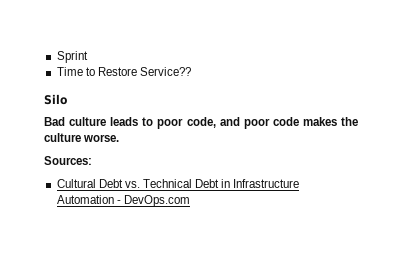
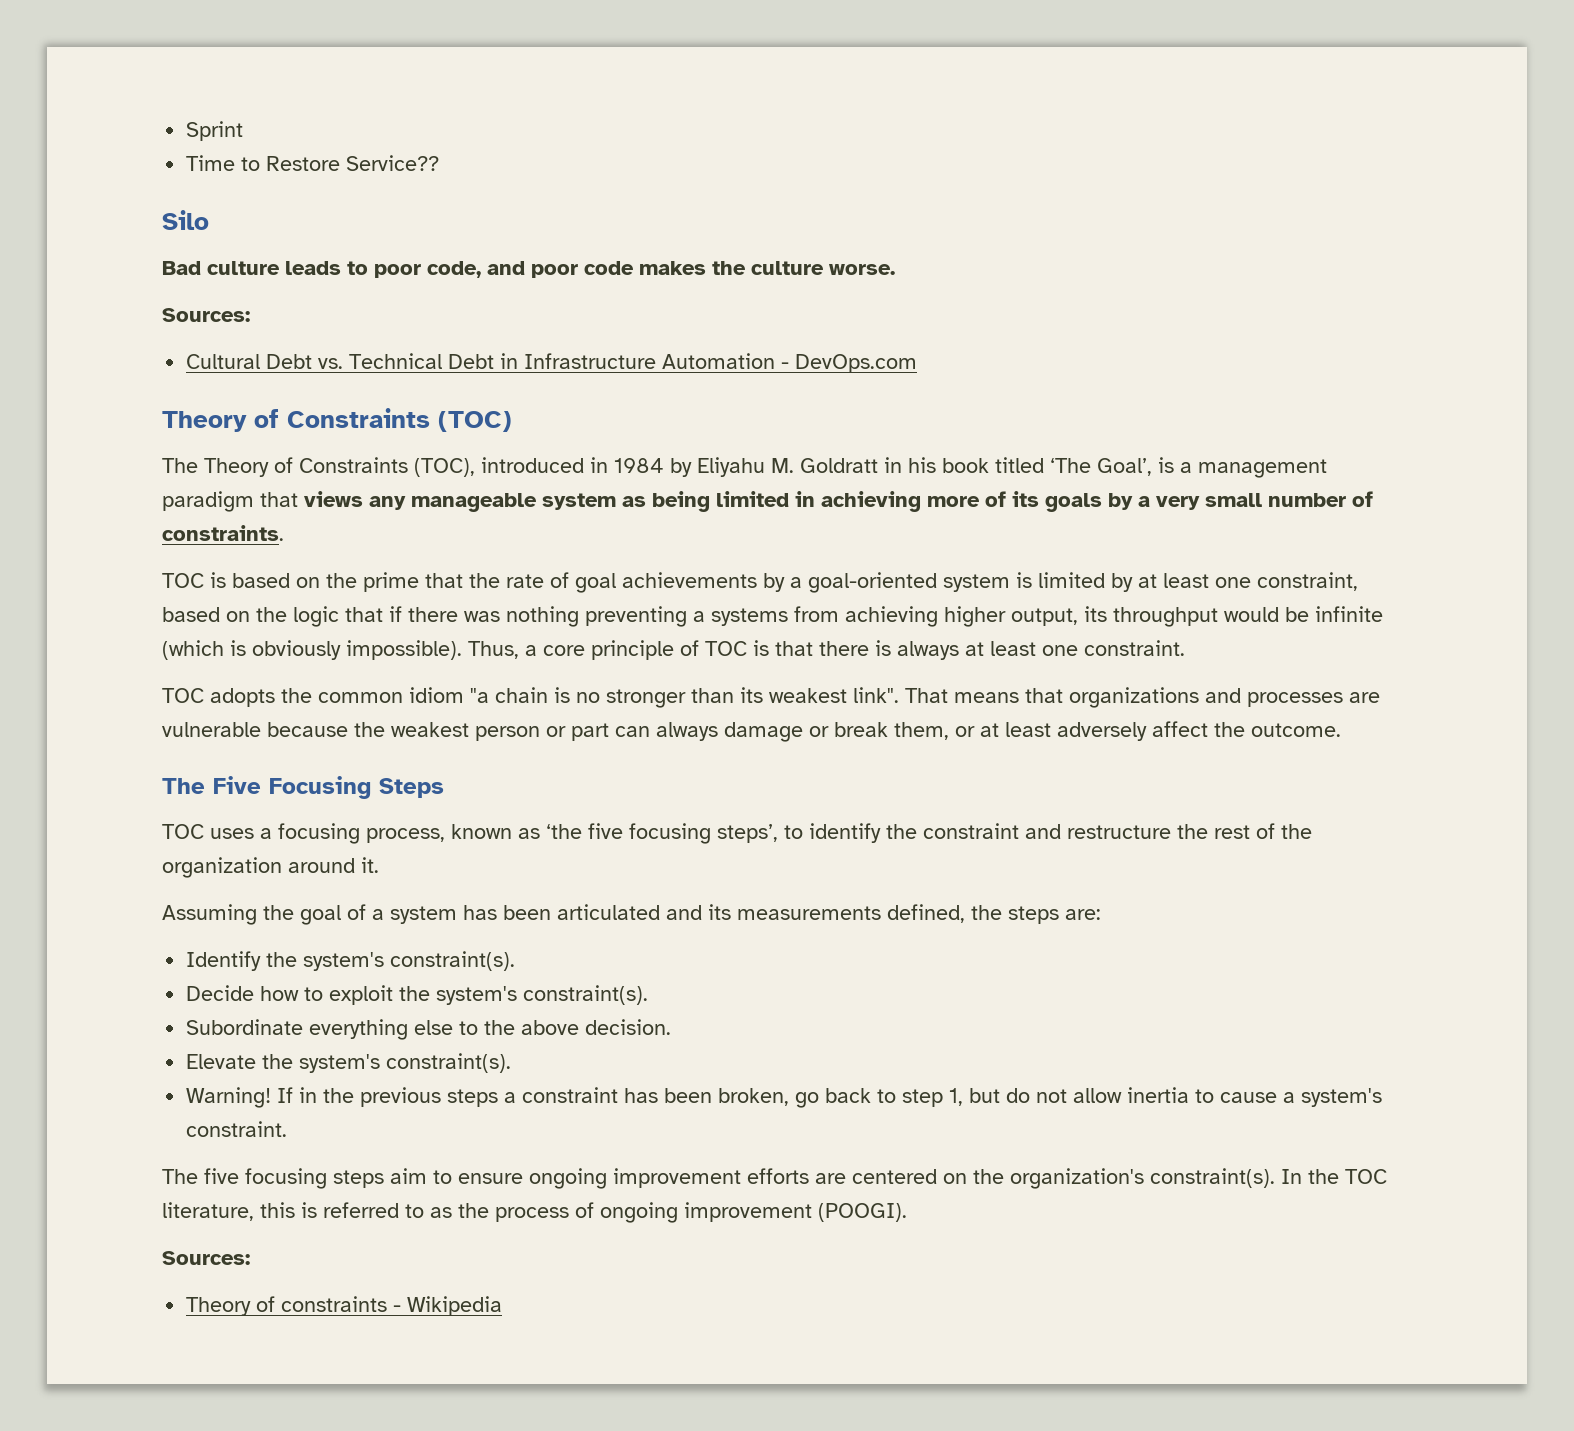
+ Theory of Constraints (TOC)
+ The Theory of Constraints (TOC), introduced in 1984 by Eliyahu M. Goldratt in his book titled ‘The Goal’, is a management paradigm that views any manageable system as being limited in achieving more of its goals by a very small number of constraints.
+ TOC is based on the prime that the rate of goal achievements by a goal-oriented system is limited by at least one constraint, based on the logic that if there was nothing preventing a systems from achieving higher output, its throughput would be infinite (which is obviously impossible). Thus, a core principle of TOC is that there is always at least one constraint.
+ TOC adopts the common idiom "a chain is no stronger than its weakest link". That means that organizations and processes are vulnerable because the weakest person or part can always damage or break them, or at least adversely affect the outcome.
+ The Five Focusing Steps
+ TOC uses a focusing process, known as ‘the five focusing steps’, to identify the constraint and restructure the rest of the organization around it.
+ Assuming the goal of a system has been articulated and its measurements defined, the steps are:
+ Identify the system's constraint(s).
+ Decide how to exploit the system's constraint(s).
+ Subordinate everything else to the above decision.
+ Elevate the system's constraint(s).
+ Warning! If in the previous steps a constraint has been broken, go back to step 1, but do not allow inertia to cause a system's constraint.
+ The five focusing steps aim to ensure ongoing improvement efforts are centered on the organization's constraint(s). In the TOC literature, this is referred to as the process of ongoing improvement (POOGI).
+ Sources:
+ Theory of constraints - Wikipedia

